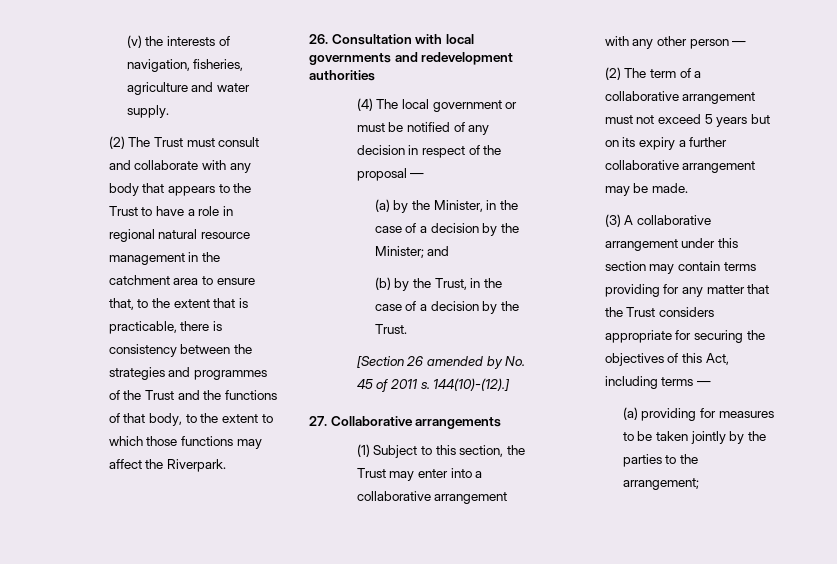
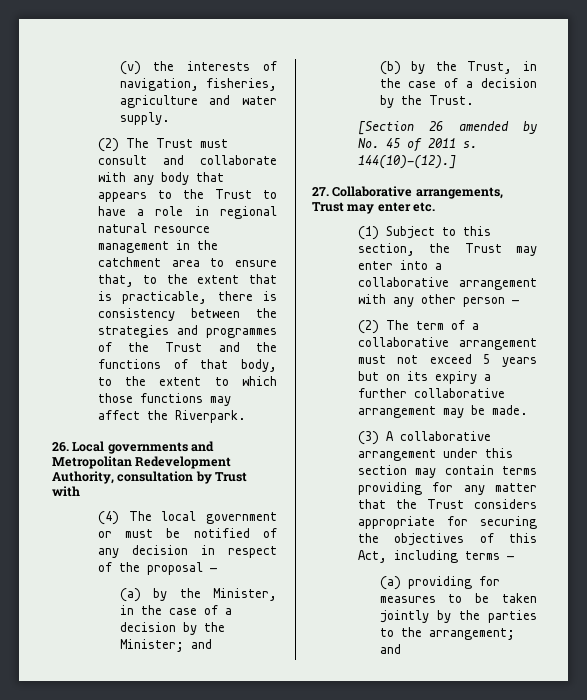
- 26. Consultation with local governments and redevelopment authorities
+ 26. Local governments and Metropolitan Redevelopment Authority, consultation by Trust with
- 27. Collaborative arrangements
+ 27. Collaborative arrangements, Trust may enter etc.
- (a) providing for measures to be taken jointly by the parties to the arrangement;
+ (a) providing for measures to be taken jointly by the parties to the arrangement; and

